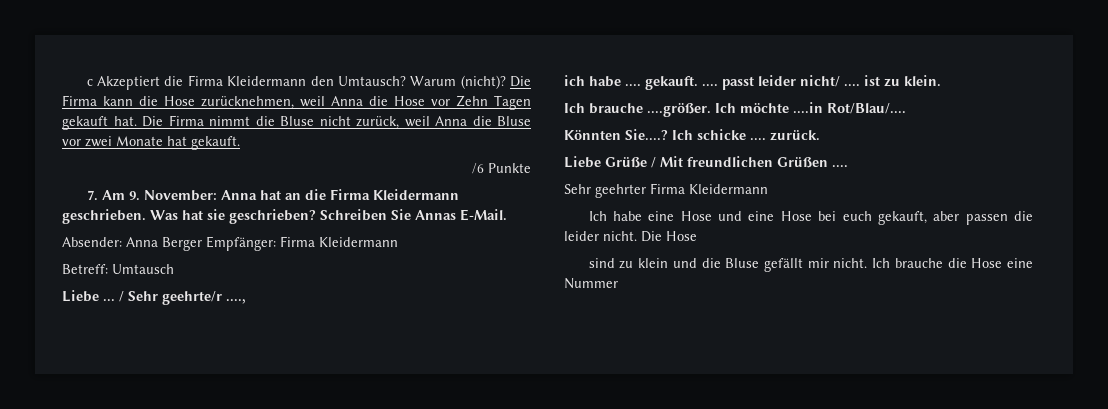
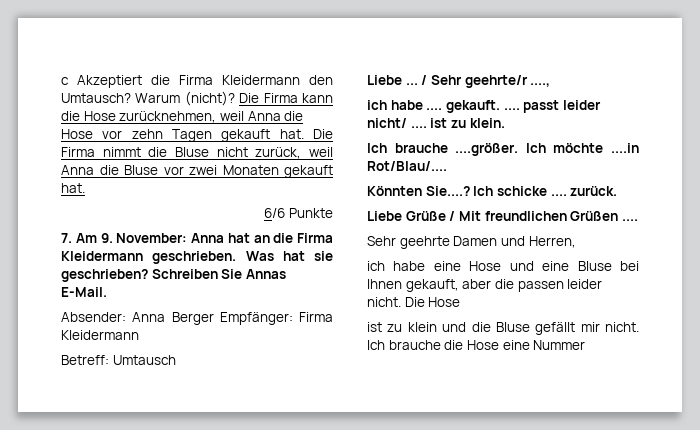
- Die Firma kann die Hose zurücknehmen, weil Anna die Hose vor Zehn Tagen gekauft hat.
+ Die Firma kann die Hose zurücknehmen, weil Anna die Hose vor zehn Tagen gekauft hat.
- Die Firma nimmt die Bluse nicht zurück, weil Anna die Bluse vor zwei Monate hat gekauft.
- /6 Punkte
+ Die Firma nimmt die Bluse nicht zurück, weil Anna die Bluse vor zwei Monaten gekauft hat.
+ 6/6 Punkte
- Sehr geehrter Firma Kleidermann
- Ich habe eine Hose und eine Hose bei euch gekauft, aber passen die leider nicht.
+ Sehr geehrte Damen und Herren,
+ ich habe eine Hose und eine Bluse bei Ihnen gekauft, aber die passen leider nicht.
- sind zu klein und die Bluse gefällt mir nicht.
+ ist zu klein und die Bluse gefällt mir nicht.

